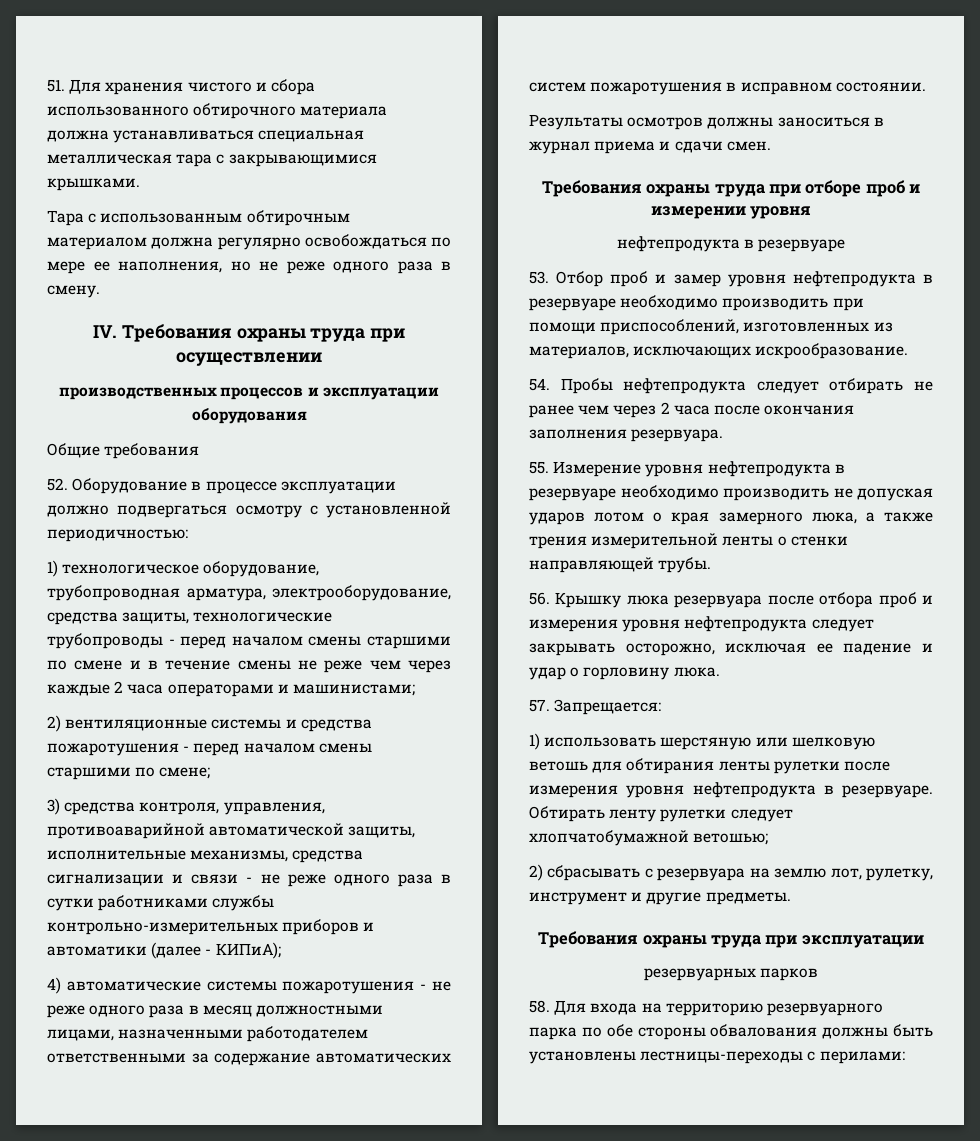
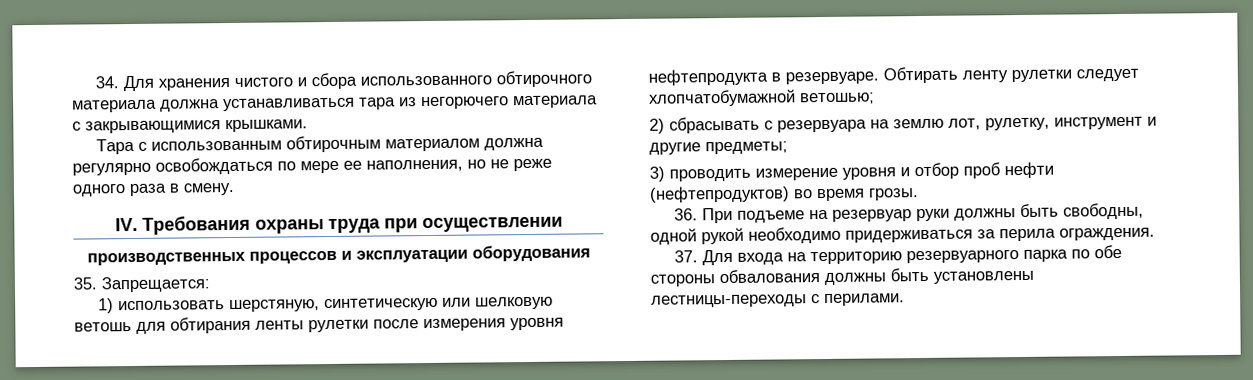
- 51. Для хранения чистого и сбора использованного обтирочного материала должна устанавливаться специальная металлическая тара с закрывающимися крышками.
+ 34. Для хранения чистого и сбора использованного обтирочного материала должна устанавливаться тара из негорючего материала с закрывающимися крышками.
- Общие требования
- 52. Оборудование в процессе эксплуатации должно подвергаться осмотру с установленной периодичностью:
- 1) технологическое оборудование, трубопроводная арматура, электрооборудование, средства защиты, технологические трубопроводы - перед началом смены старшими по смене и в течение смены не реже чем через каждые 2 часа операторами и машинистами;
- 2) вентиляционные системы и средства пожаротушения - перед началом смены старшими по смене;
- 3) средства контроля, управления, противоаварийной автоматической защиты, исполнительные механизмы, средства сигнализации и связи - не реже одного раза в сутки работниками службы контрольно-измерительных приборов и автоматики (далее - КИПиА);
- 4) автоматические системы пожаротушения - не реже одного раза в месяц должностными лицами, назначенными работодателем ответственными за содержание автоматических систем пожаротушения в исправном состоянии.
- Результаты осмотров должны заноситься в журнал приема и сдачи смен.
- Требования охраны труда при отборе проб и измерении уровня
- нефтепродукта в резервуаре
- 53. Отбор проб и замер уровня нефтепродукта в резервуаре необходимо производить при помощи приспособлений, изготовленных из материалов, исключающих искрообразование.
- 54. Пробы нефтепродукта следует отбирать не ранее чем через 2 часа после окончания заполнения резервуара.
- 55. Измерение уровня нефтепродукта в резервуаре необходимо производить не допуская ударов лотом о края замерного люка, а также трения измерительной ленты о стенки направляющей трубы.
- 56. Крышку люка резервуара после отбора проб и измерения уровня нефтепродукта следует закрывать осторожно, исключая ее падение и удар о горловину люка.
- 57. Запрещается:
+ 35. Запрещается:
- 1) использовать шерстяную или шелковую ветошь для обтирания ленты рулетки после измерения уровня нефтепродукта в резервуаре.
+ 1) использовать шерстяную, синтетическую или шелковую ветошь для обтирания ленты рулетки после измерения уровня нефтепродукта в резервуаре.
- 2) сбрасывать с резервуара на землю лот, рулетку, инструмент и другие предметы.
- Требования охраны труда при эксплуатации
- резервуарных парков
- 58. Для входа на территорию резервуарного парка по обе стороны обвалования должны быть установлены лестницы-переходы с перилами:
+ 2) сбрасывать с резервуара на землю лот, рулетку, инструмент и другие предметы;
+ 3) проводить измерение уровня и отбор проб нефти (нефтепродуктов) во время грозы.
+ 36. При подъеме на резервуар руки должны быть свободны, одной рукой необходимо придерживаться за перила ограждения.
+ 37. Для входа на территорию резервуарного парка по обе стороны обвалования должны быть установлены лестницы-переходы с перилами.

